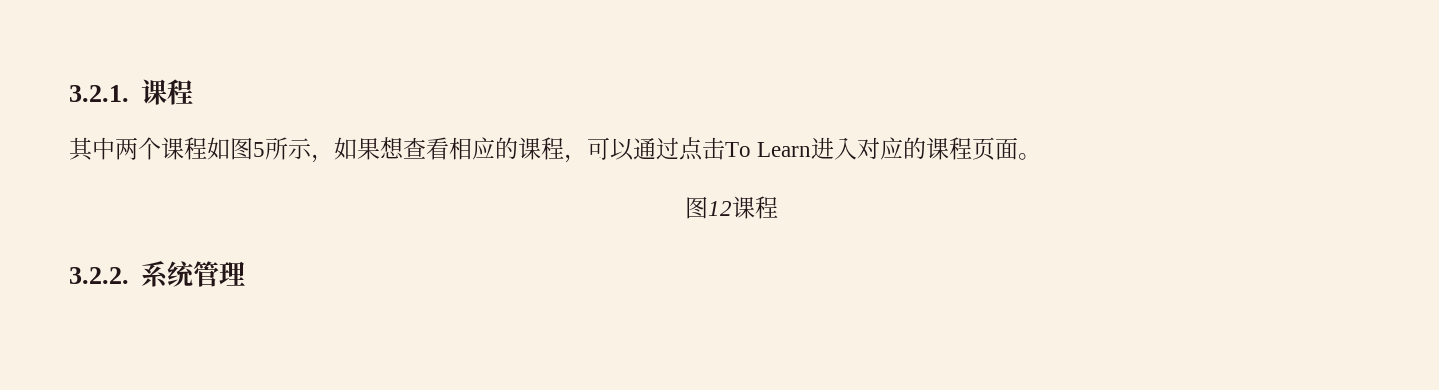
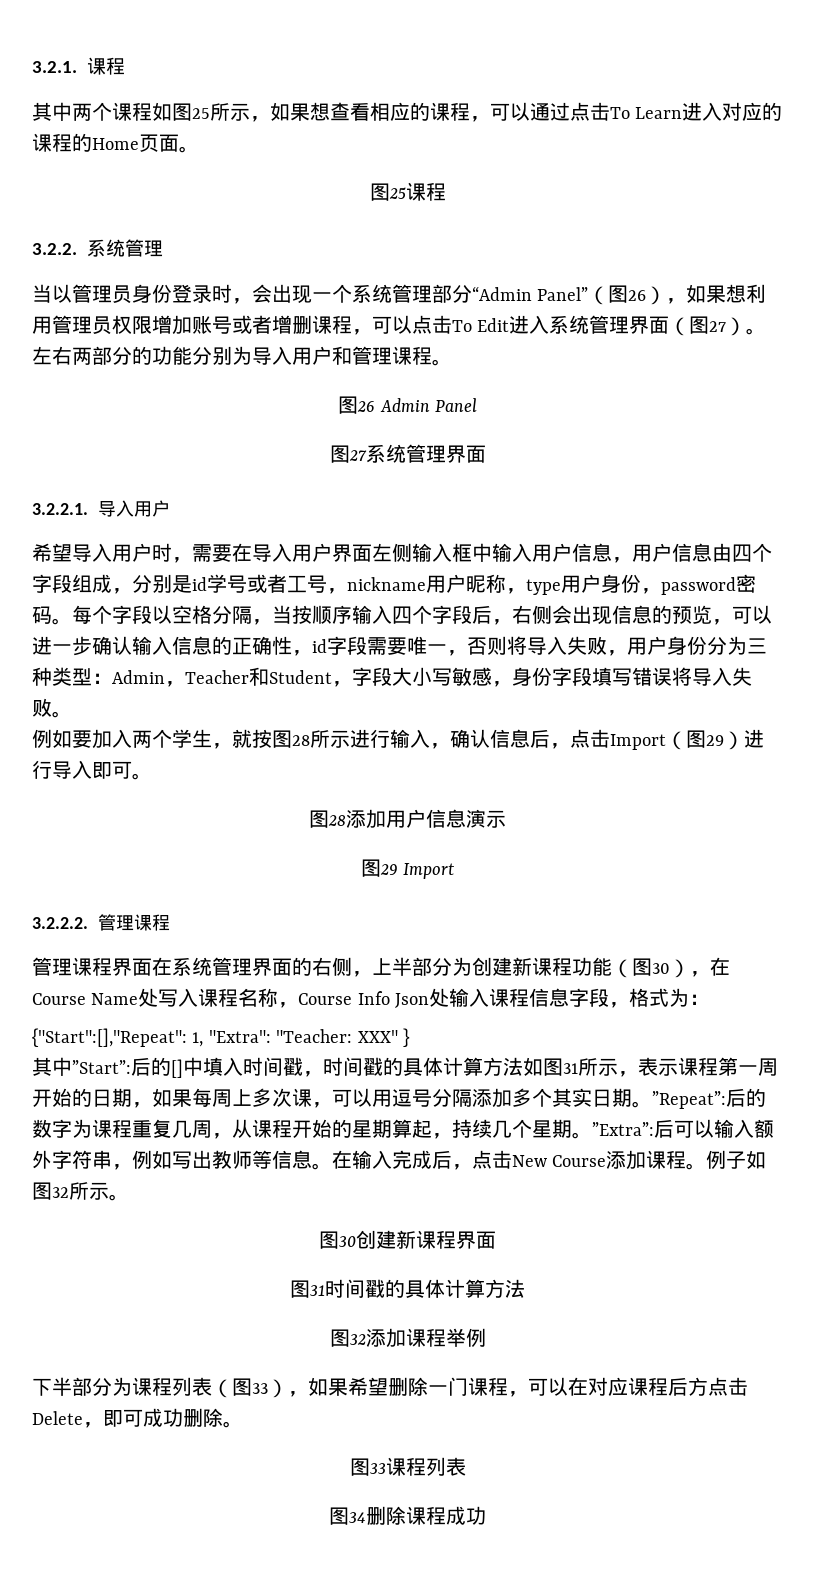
- 其中两个课程如图5所示，如果想查看相应的课程，可以通过点击To Learn进入对应的课程页面。
+ 其中两个课程如图25所示，如果想查看相应的课程，可以通过点击To Learn进入对应的课程的Home页面。
- 图12课程
+ 图25课程
+ 当以管理员身份登录时，会出现一个系统管理部分“Admin Panel”（图26），如果想利用管理员权限增加账号或者增删课程，可以点击To Edit进入系统管理界面（图27）。左右两部分的功能分别为导入用户和管理课程。
+ 图26 Admin Panel
+ 图27系统管理界面
+ 3.2.2.1.导入用户
+ 希望导入用户时，需要在导入用户界面左侧输入框中输入用户信息，用户信息由四个字段组成，分别是id学号或者工号，nickname用户昵称，type用户身份，password密码。每个字段以空格分隔，当按顺序输入四个字段后，右侧会出现信息的预览，可以进一步确认输入信息的正确性，id字段需要唯一，否则将导入失败，用户身份分为三种类型：Admin，Teacher和Student，字段大小写敏感，身份字段填写错误将导入失败。
+ 例如要加入两个学生，就按图28所示进行输入，确认信息后，点击Import（图29）进行导入即可。
+ 图28添加用户信息演示
+ 图29 Import
+ 3.2.2.2.管理课程
+ 管理课程界面在系统管理界面的右侧，上半部分为创建新课程功能（图30），在Course Name处写入课程名称，Course Info Json处输入课程信息字段，格式为：
+ {"Start":[],"Repeat": 1, "Extra": "Teacher: XXX" }
+ 其中”Start”:后的[]中填入时间戳，时间戳的具体计算方法如图31所示，表示课程第一周开始的日期，如果每周上多次课，可以用逗号分隔添加多个其实日期。”Repeat”:后的数字为课程重复几周，从课程开始的星期算起，持续几个星期。”Extra”:后可以输入额外字符串，例如写出教师等信息。在输入完成后，点击New Course添加课程。例子如图32所示。
+ 图30创建新课程界面
+ 图31时间戳的具体计算方法
+ 图32添加课程举例
+ 下半部分为课程列表（图33），如果希望删除一门课程，可以在对应课程后方点击Delete，即可成功删除。
+ 图33课程列表
+ 图34删除课程成功

